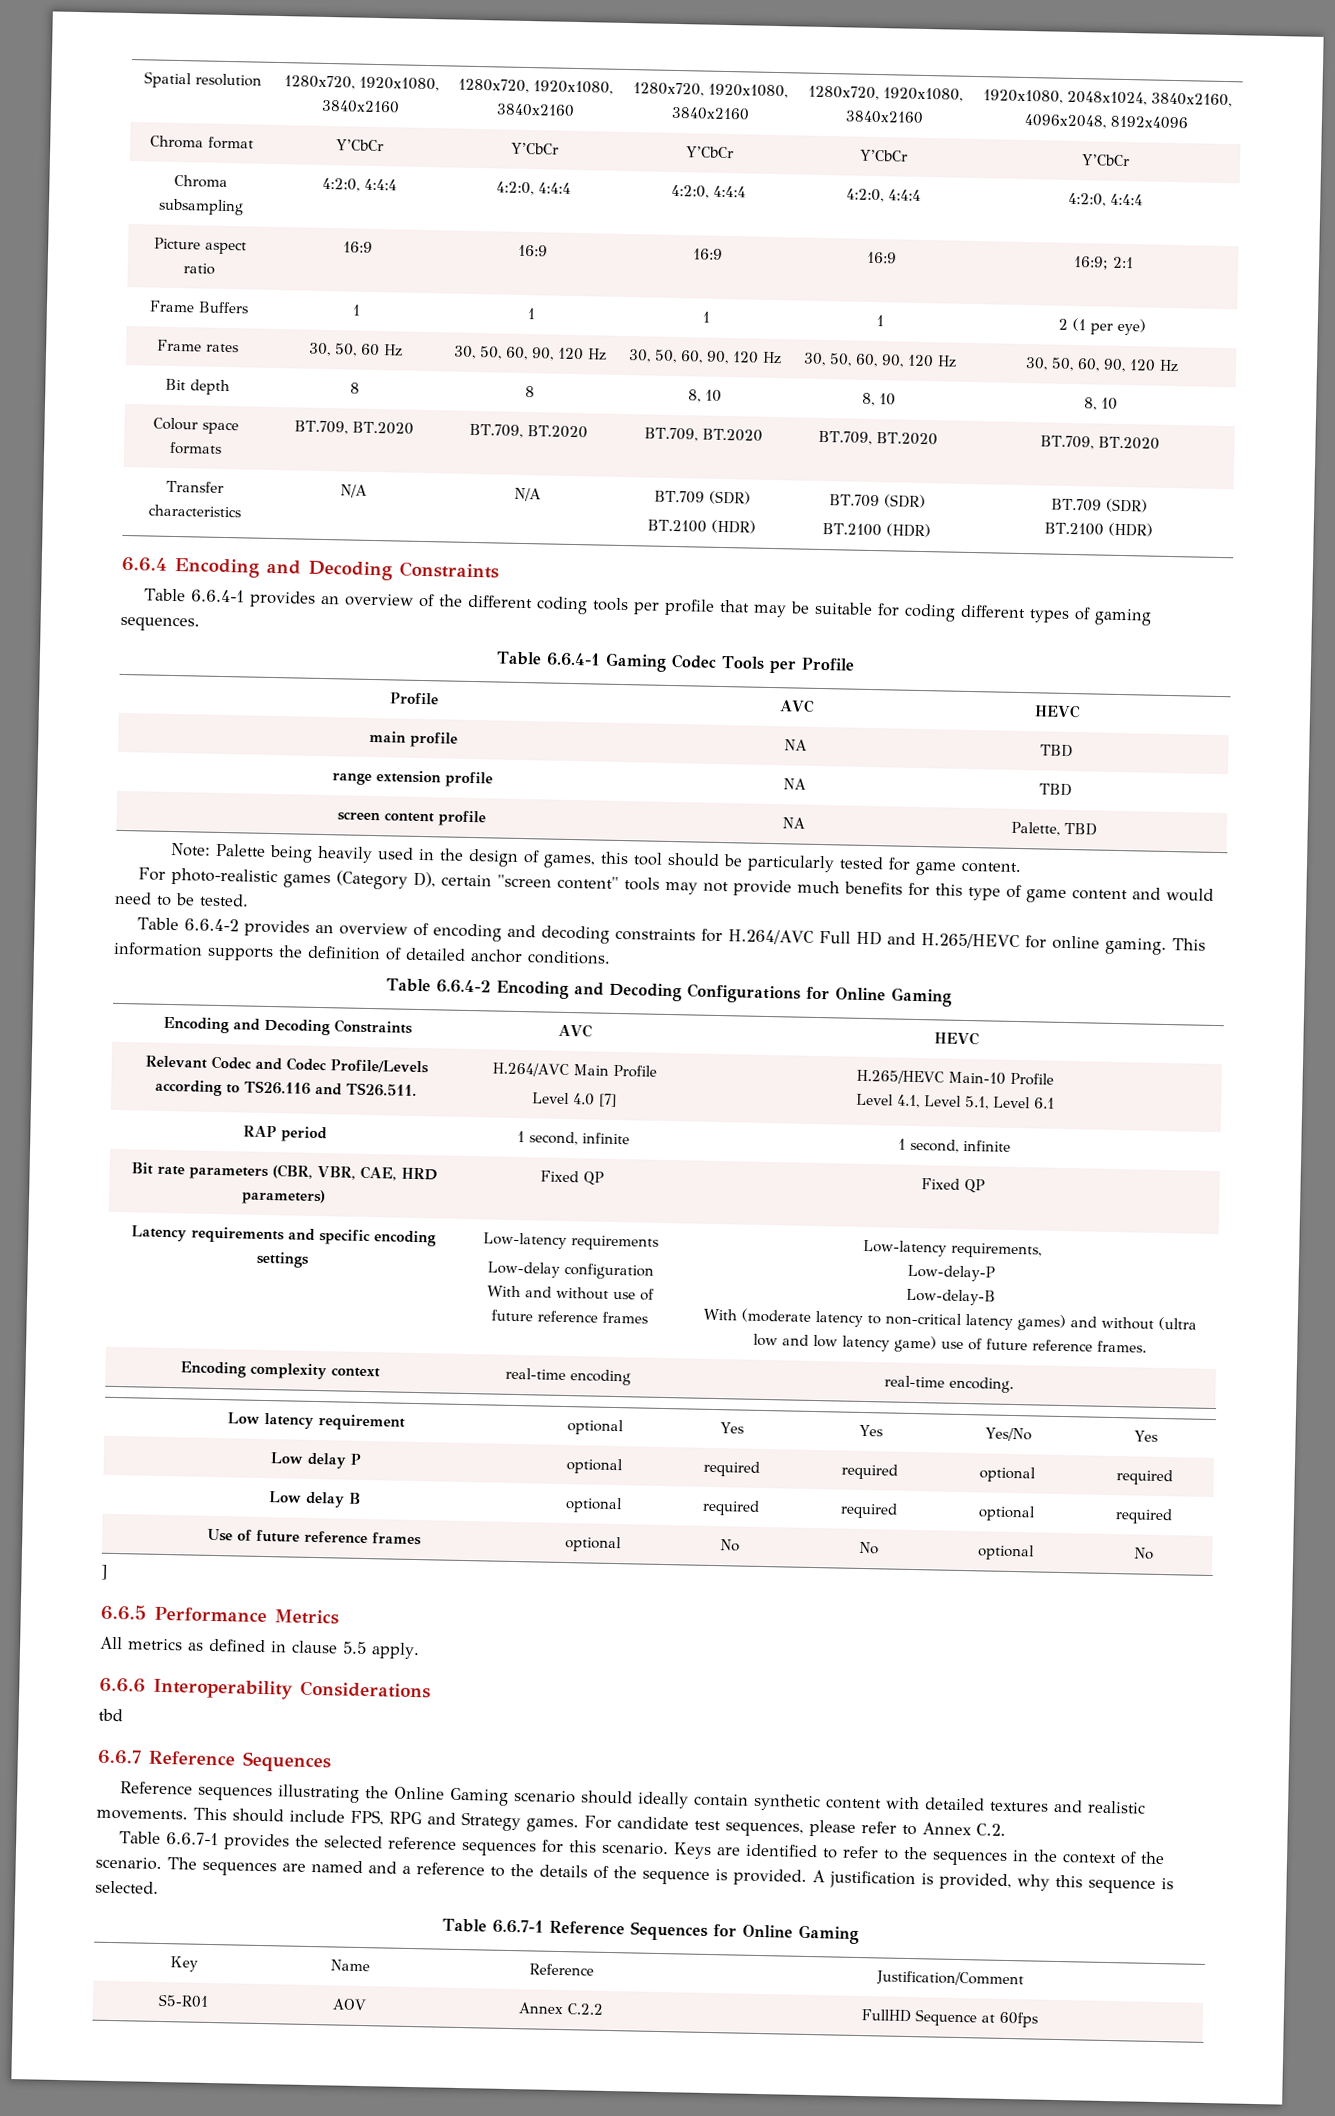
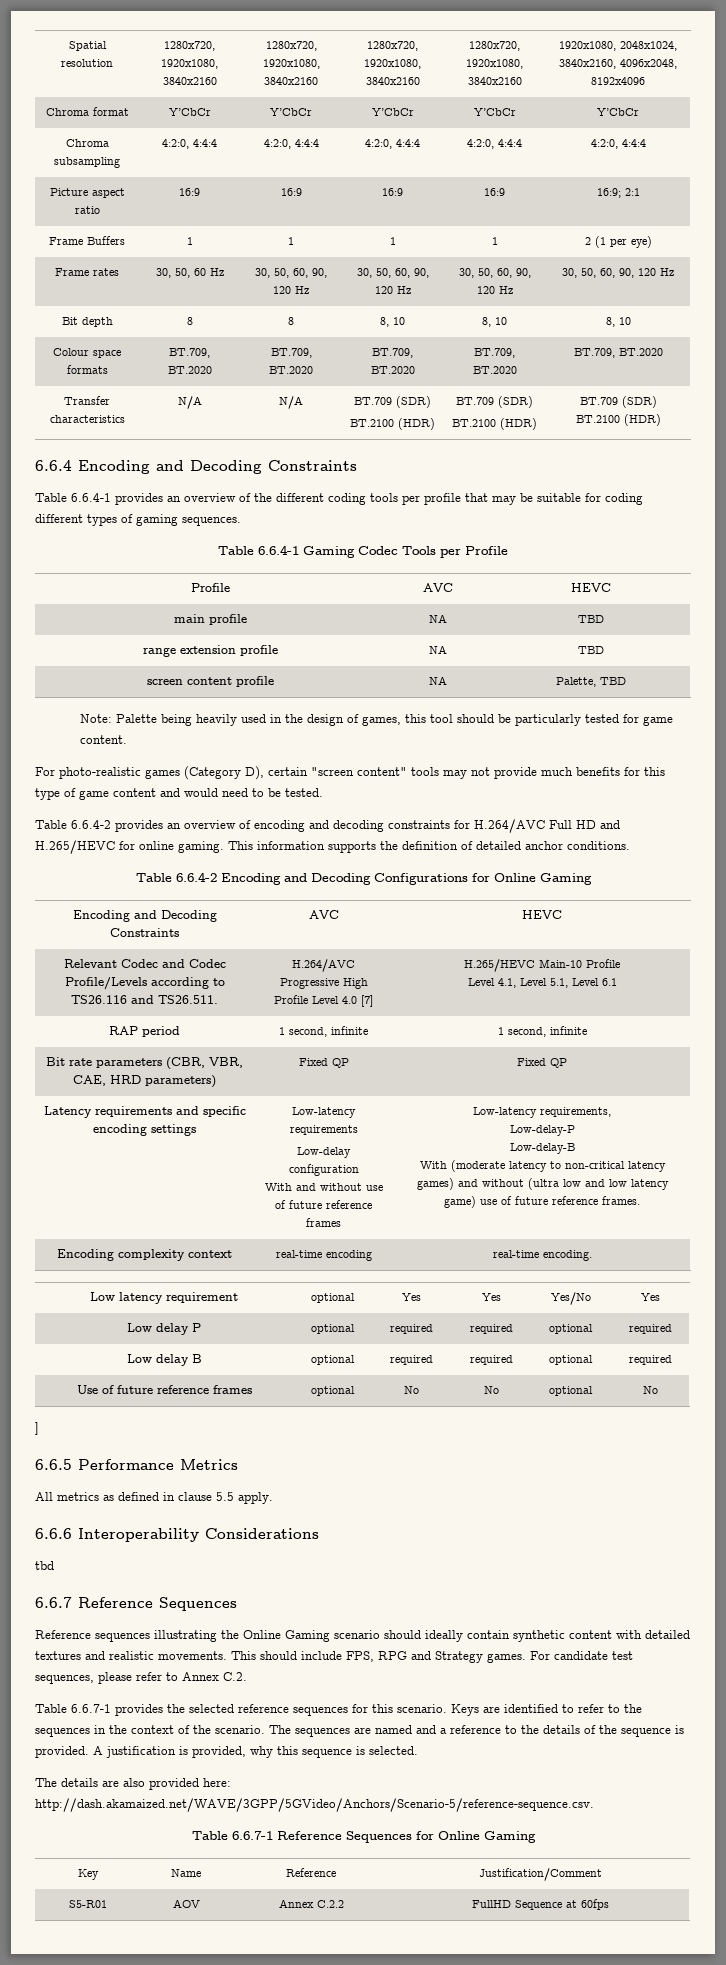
- Relevant Codec and Codec Profile/Levels according to TS26.116 and TS26.511. | H.264/AVC Main Profile
- Level 4.0 [7] | H.265/HEVC Main-10 Profile
+ Relevant Codec and Codec Profile/Levels according to TS26.116 and TS26.511. | H.264/AVC Progressive High Profile Level 4.0 [7] | H.265/HEVC Main-10 Profile
+ The details are also provided here: http://dash.akamaized.net/WAVE/3GPP/5GVideo/Anchors/Scenario-5/reference-sequence.csv.

